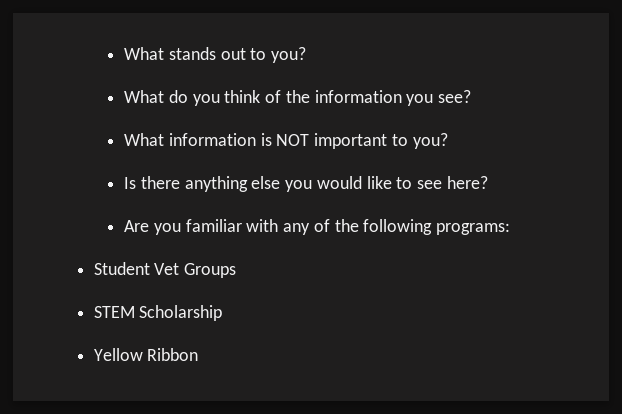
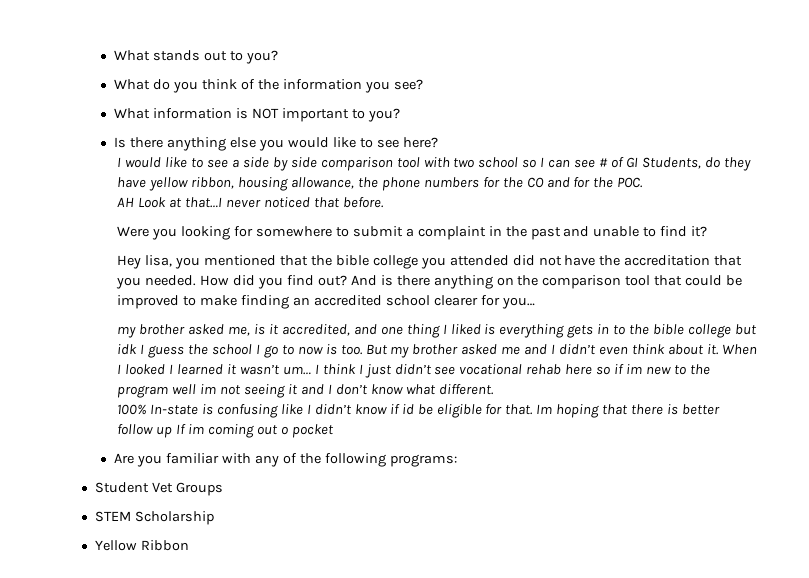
+ I would like to see a side by side comparison tool with two school so I can see # of GI Students, do they have yellow ribbon, housing allowance, the phone numbers for the CO and for the POC.
+ AH Look at that…I never noticed that before.
+ Were you looking for somewhere to submit a complaint in the past and unable to find it?
+ Hey lisa, you mentioned that the bible college you attended did not have the accreditation that you needed. How did you find out? And is there anything on the comparison tool that could be improved to make finding an accredited school clearer for you…
+ my brother asked me, is it accredited, and one thing I liked is everything gets in to the bible college but idk I guess the school I go to now is too. But my brother asked me and I didn’t even think about it. When I looked I learned it wasn’t um… I think I just didn’t see vocational rehab here so if im new to the program well im not seeing it and I don’t know what different.
+ 100% In-state is confusing like I didn’t know if id be eligible for that. Im hoping that there is better follow up If im coming out o pocket

